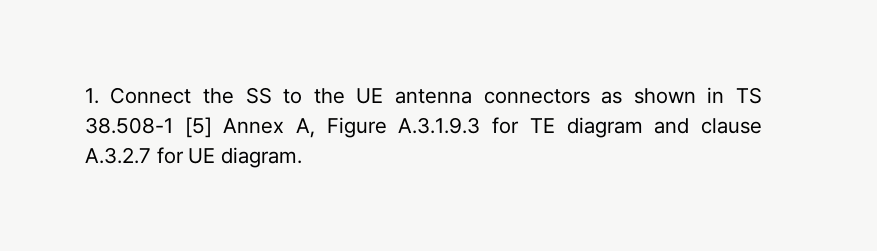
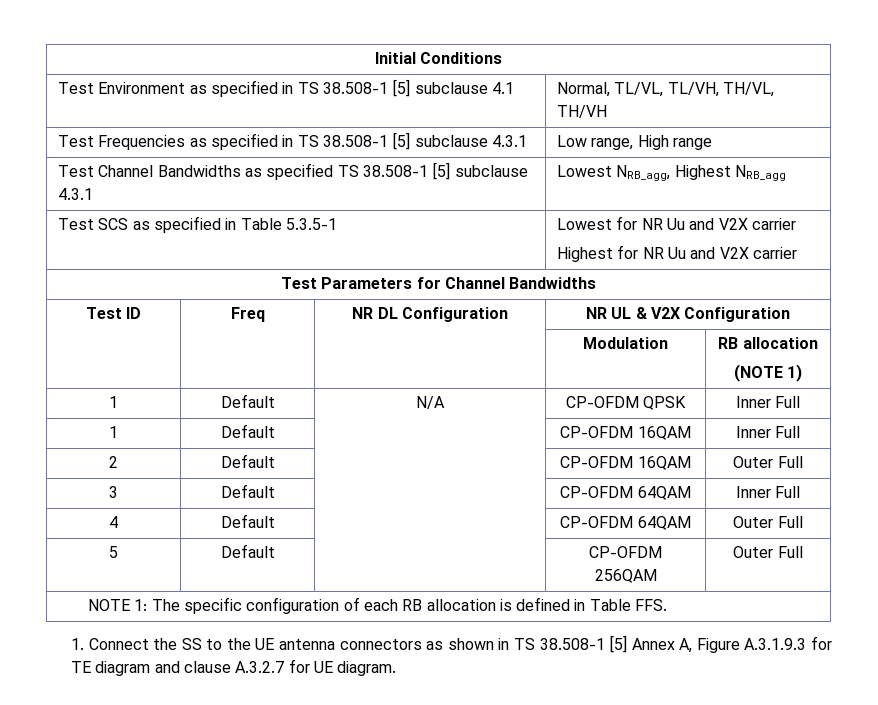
+ Initial Conditions
+ Test Environment as specified in TS 38.508-1 [5] subclause 4.1 | Normal, TL/VL, TL/VH, TH/VL, TH/VH
+ Test Frequencies as specified in TS 38.508-1 [5] subclause 4.3.1 | Low range, High range
+ Test Channel Bandwidths as specified TS 38.508-1 [5] subclause 4.3.1 | Lowest NRB_agg, Highest NRB_agg
+ Test SCS as specified in Table 5.3.5-1 | Lowest for NR Uu and V2X carrier
+ Highest for NR Uu and V2X carrier
+ Test Parameters for Channel Bandwidths
+ Test ID | Freq | NR DL Configuration | NR UL & V2X Configuration
+ | | | Modulation | RB allocation
+ (NOTE 1)
+ 1 | Default | N/A | CP-OFDM QPSK | Inner Full
+ 1 | Default | | CP-OFDM 16QAM | Inner Full
+ 2 | Default | | CP-OFDM 16QAM | Outer Full
+ 3 | Default | | CP-OFDM 64QAM | Inner Full
+ 4 | Default | | CP-OFDM 64QAM | Outer Full
+ 5 | Default | | CP-OFDM 256QAM | Outer Full
+ NOTE 1: The specific configuration of each RB allocation is defined in Table FFS.

